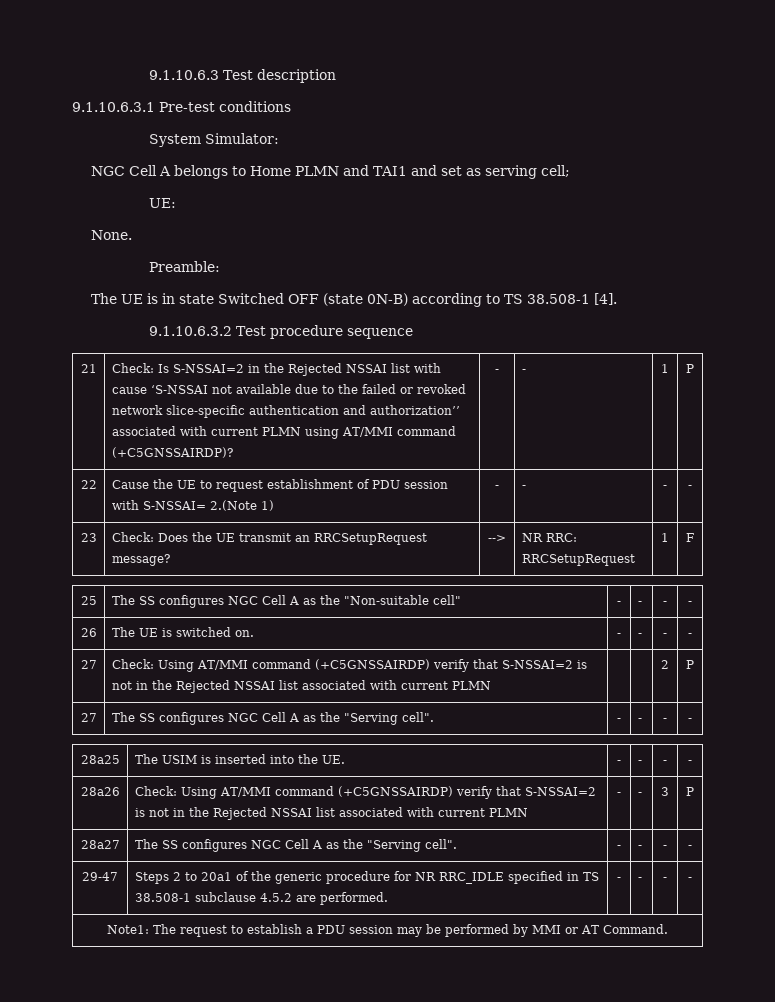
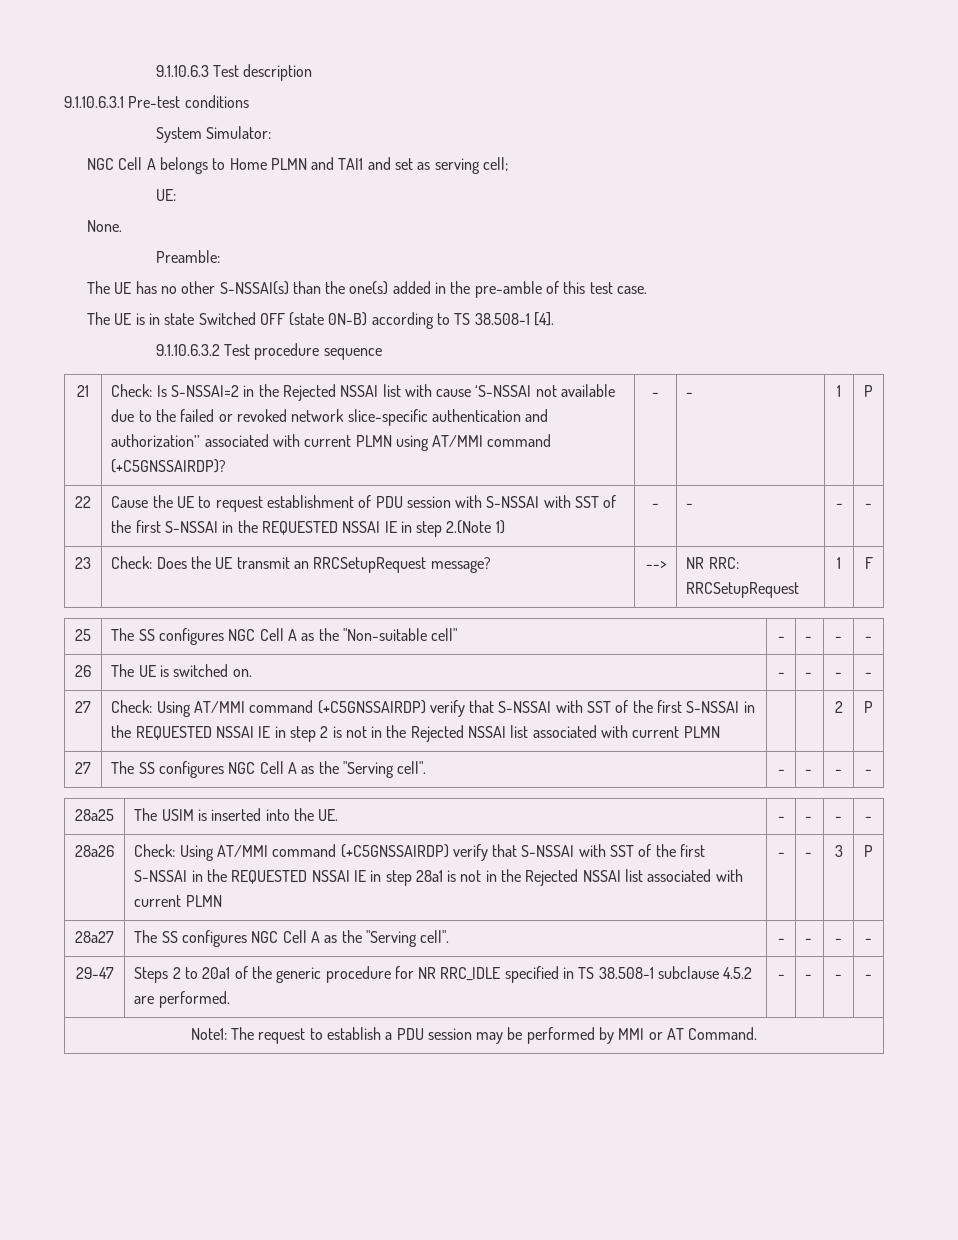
+ The UE has no other S-NSSAI(s) than the one(s) added in the pre-amble of this test case.
- 22 | Cause the UE to request establishment of PDU session with S-NSSAI= 2.(Note 1) | - | - | - | -
+ 22 | Cause the UE to request establishment of PDU session with S-NSSAI with SST of the first S-NSSAI in the REQUESTED NSSAI IE in step 2.(Note 1) | - | - | - | -
- 27 | Check: Using AT/MMI command (+C5GNSSAIRDP) verify that S-NSSAI=2 is not in the Rejected NSSAI list associated with current PLMN | | | 2 | P
+ 27 | Check: Using AT/MMI command (+C5GNSSAIRDP) verify that S-NSSAI with SST of the first S-NSSAI in the REQUESTED NSSAI IE in step 2 is not in the Rejected NSSAI list associated with current PLMN | | | 2 | P
- 28a26 | Check: Using AT/MMI command (+C5GNSSAIRDP) verify that S-NSSAI=2 is not in the Rejected NSSAI list associated with current PLMN | - | - | 3 | P
+ 28a26 | Check: Using AT/MMI command (+C5GNSSAIRDP) verify that S-NSSAI with SST of the first S-NSSAI in the REQUESTED NSSAI IE in step 28a1 is not in the Rejected NSSAI list associated with current PLMN | - | - | 3 | P

